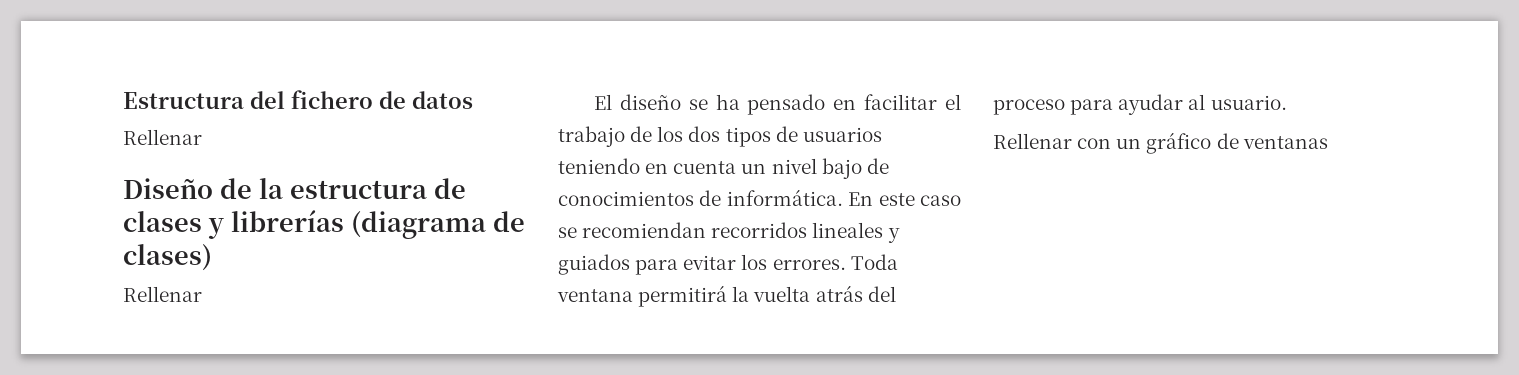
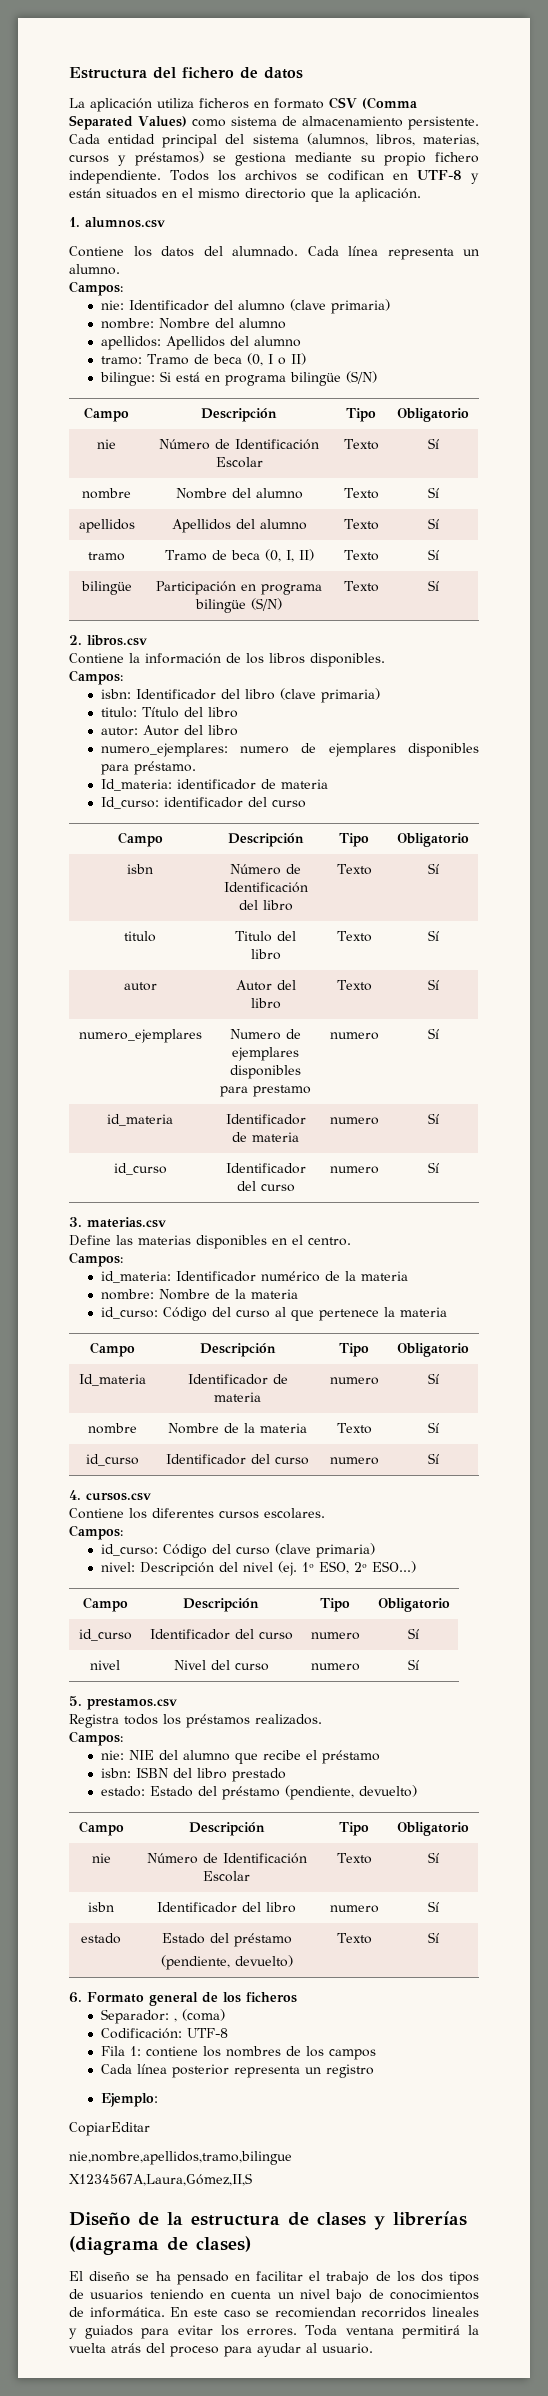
  Estructura del fichero de datos
- Rellenar
+ La aplicación utiliza ficheros en formato CSV (Comma Separated Values) como sistema de almacenamiento persistente. Cada entidad principal del sistema (alumnos, libros, materias, cursos y préstamos) se gestiona mediante su propio fichero independiente. Todos los archivos se codifican en UTF-8 y están situados en el mismo directorio que la aplicación.
+ 1. alumnos.csv
+ Contiene los datos del alumnado. Cada línea representa un alumno.
+ Campos:
+ nie: Identificador del alumno (clave primaria)
+ nombre: Nombre del alumno
+ apellidos: Apellidos del alumno
+ tramo: Tramo de beca (0, I o II)
+ bilingue: Si está en programa bilingüe (S/N)
+ Campo | Descripción | Tipo | Obligatorio
+ nie | Número de Identificación Escolar | Texto | Sí
+ nombre | Nombre del alumno | Texto | Sí
+ apellidos | Apellidos del alumno | Texto | Sí
+ tramo | Tramo de beca (0, I, II) | Texto | Sí
+ bilingüe | Participación en programa bilingüe (S/N) | Texto | Sí
+ 2. libros.csv
+ Contiene la información de los libros disponibles.
+ Campos:
+ isbn: Identificador del libro (clave primaria)
+ titulo: Título del libro
+ autor: Autor del libro
+ numero_ejemplares: numero de ejemplares disponibles para préstamo.
+ Id_materia: identificador de materia
+ Id_curso: identificador del curso
+ Campo | Descripción | Tipo | Obligatorio
+ isbn | Número de Identificación del libro | Texto | Sí
+ titulo | Titulo del libro | Texto | Sí
+ autor | Autor del libro | Texto | Sí
+ numero_ejemplares | Numero de ejemplares disponibles para prestamo | numero | Sí
+ id_materia | Identificador de materia | numero | Sí
+ id_curso | Identificador del curso | numero | Sí
+ 3. materias.csv
+ Define las materias disponibles en el centro.
+ Campos:
+ id_materia: Identificador numérico de la materia
+ nombre: Nombre de la materia
+ id_curso: Código del curso al que pertenece la materia
+ Campo | Descripción | Tipo | Obligatorio
+ Id_materia | Identificador de materia | numero | Sí
+ nombre | Nombre de la materia | Texto | Sí
+ id_curso | Identificador del curso | numero | Sí
+ 4. cursos.csv
+ Contiene los diferentes cursos escolares.
+ Campos:
+ id_curso: Código del curso (clave primaria)
+ nivel: Descripción del nivel (ej. 1º ESO, 2º ESO...)
+ Campo | Descripción | Tipo | Obligatorio
+ id_curso | Identificador del curso | numero | Sí
+ nivel | Nivel del curso | numero | Sí
+ 5. prestamos.csv
+ Registra todos los préstamos realizados.
+ Campos:
+ nie: NIE del alumno que recibe el préstamo
+ isbn: ISBN del libro prestado
+ estado: Estado del préstamo (pendiente, devuelto)
+ Campo | Descripción | Tipo | Obligatorio
+ nie | Número de Identificación Escolar | Texto | Sí
+ isbn | Identificador del libro | numero | Sí
+ estado | Estado del préstamo
+ (pendiente, devuelto) | Texto | Sí
+ 6. Formato general de los ficheros
+ Separador: , (coma)
+ Codificación: UTF-8
+ Fila 1: contiene los nombres de los campos
+ Cada línea posterior representa un registro
+ Ejemplo:
+ CopiarEditar
+ nie,nombre,apellidos,tramo,bilingue
+ X1234567A,Laura,Gómez,II,S
  Diseño de la estructura de clases y librerías (diagrama de clases)
- Rellenar
- Rellenar con un gráfico de ventanas

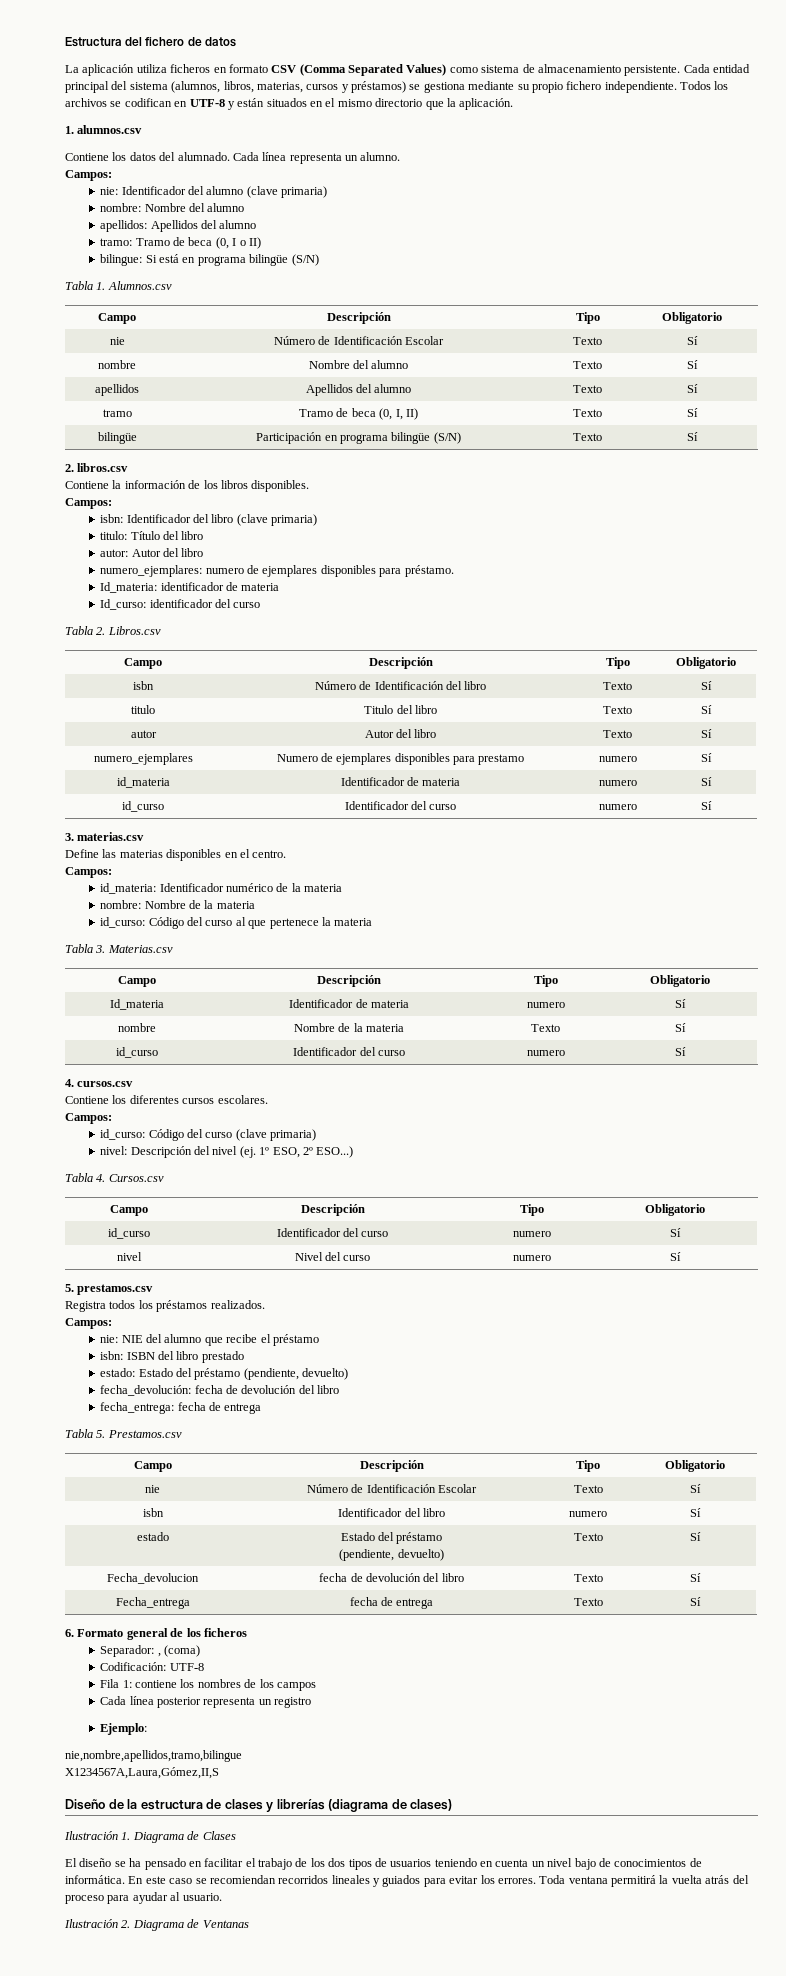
+ Tabla 1. Alumnos.csv
+ Tabla 2. Libros.csv
+ Tabla 3. Materias.csv
+ Tabla 4. Cursos.csv
+ fecha_devolución: fecha de devolución del libro
+ fecha_entrega: fecha de entrega
+ Tabla 5. Prestamos.csv
+ Fecha_devolucion | fecha de devolución del libro | Texto | Sí
+ Fecha_entrega | fecha de entrega | Texto | Sí
- CopiarEditar
+ Ilustración 1. Diagrama de Clases
+ Ilustración 2. Diagrama de Ventanas

